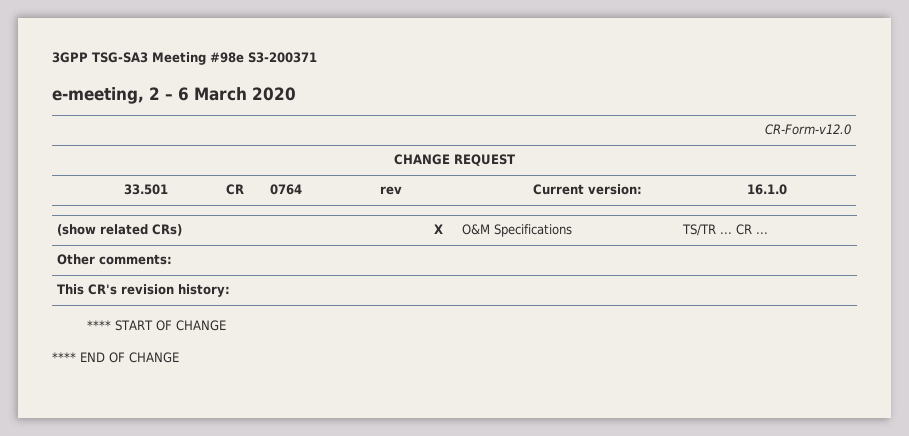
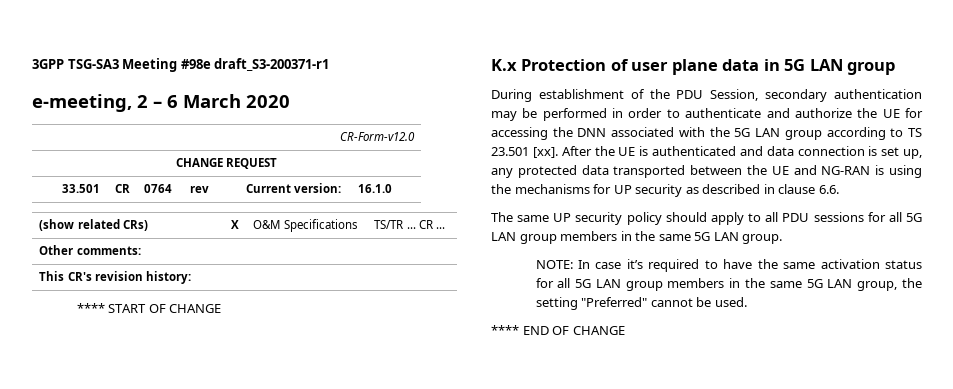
- 3GPP TSG-SA3 Meeting #98e S3-200371
+ 3GPP TSG-SA3 Meeting #98e draft_S3-200371-r1
+ K.x Protection of user plane data in 5G LAN group
+ During establishment of the PDU Session, secondary authentication may be performed in order to authenticate and authorize the UE for accessing the DNN associated with the 5G LAN group according to TS 23.501 [xx]. After the UE is authenticated and data connection is set up, any protected data transported between the UE and NG-RAN is using the mechanisms for UP security as described in clause 6.6.
+ The same UP security policy should apply to all PDU sessions for all 5G LAN group members in the same 5G LAN group.
+ NOTE: In case it’s required to have the same activation status for all 5G LAN group members in the same 5G LAN group, the setting "Preferred" cannot be used.

